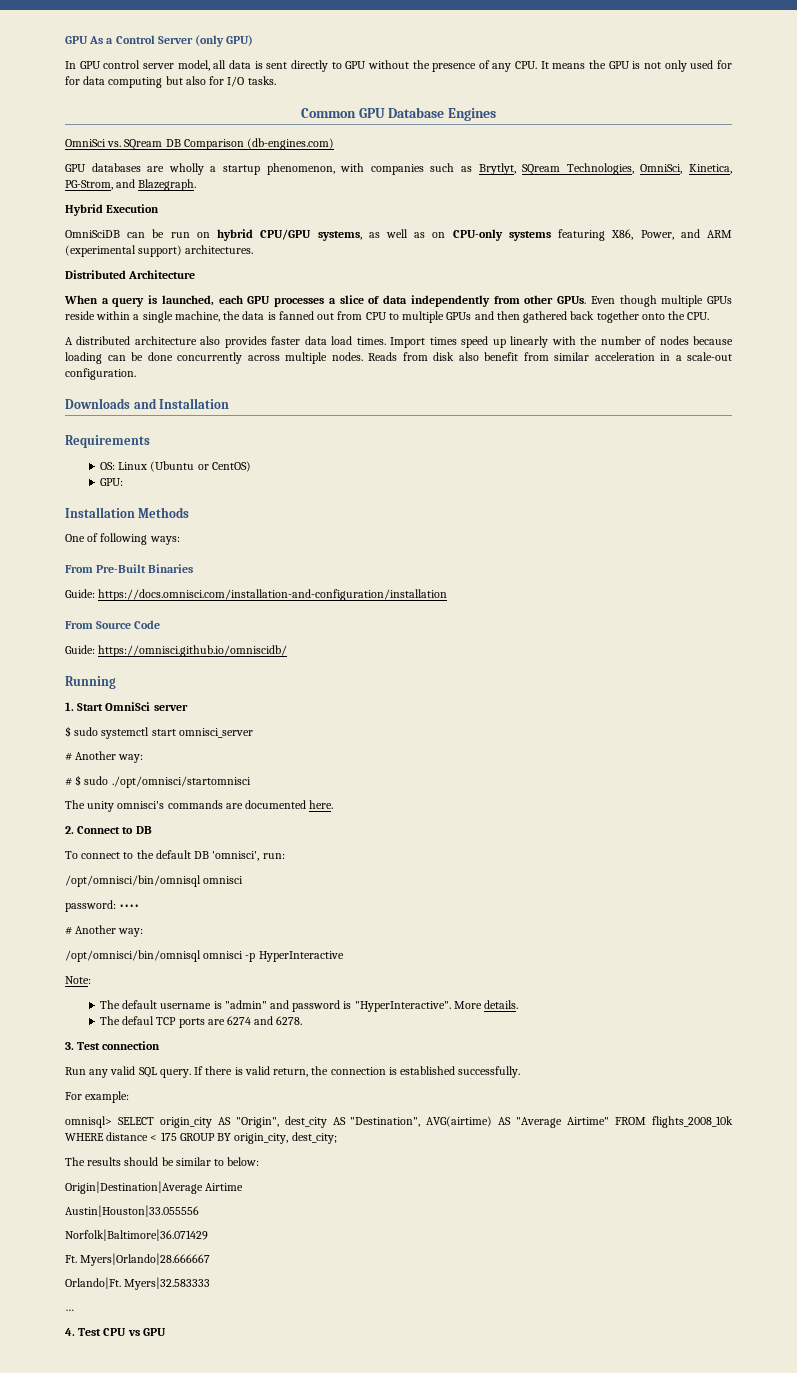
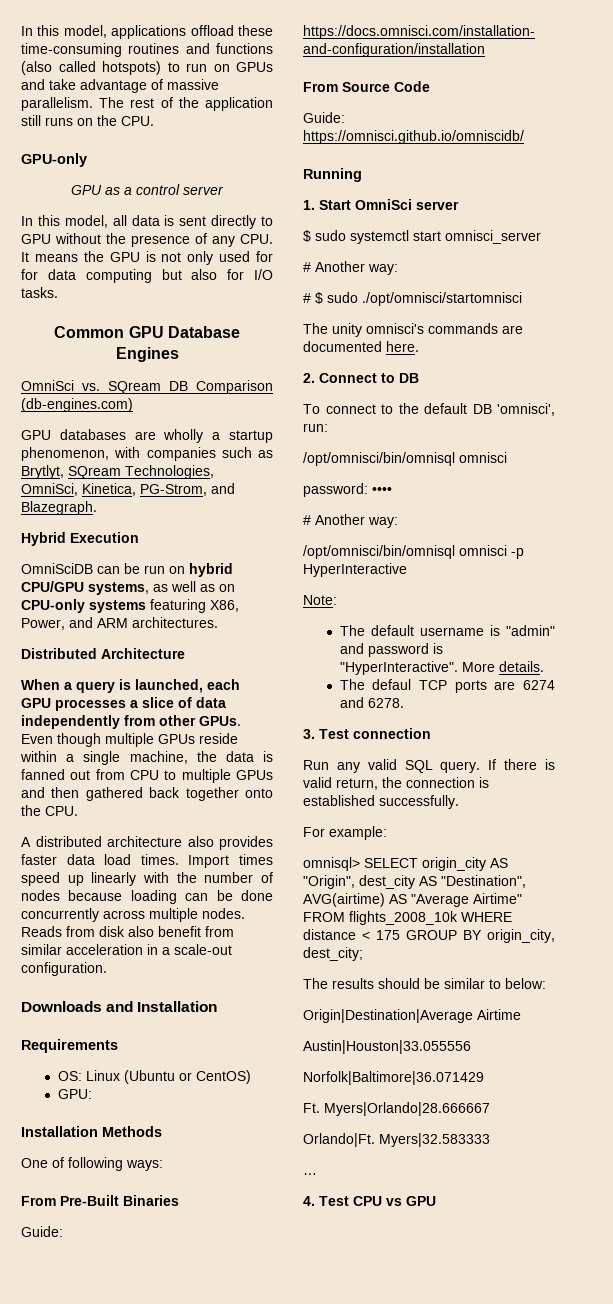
- GPU As a Control Server (only GPU)
- In GPU control server model, all data is sent directly to GPU without the presence of any CPU. It means the GPU is not only used for for data computing but also for I/O tasks.
+ In this model, applications offload these time-consuming routines and functions (also called hotspots) to run on GPUs and take advantage of massive parallelism. The rest of the application still runs on the CPU.
+ GPU-only
+ GPU as a control server
+ In this model, all data is sent directly to GPU without the presence of any CPU. It means the GPU is not only used for for data computing but also for I/O tasks.
- OmniSciDB can be run on hybrid CPU/GPU systems, as well as on CPU-only systems featuring X86, Power, and ARM (experimental support) architectures.
+ OmniSciDB can be run on hybrid CPU/GPU systems, as well as on CPU-only systems featuring X86, Power, and ARM architectures.

